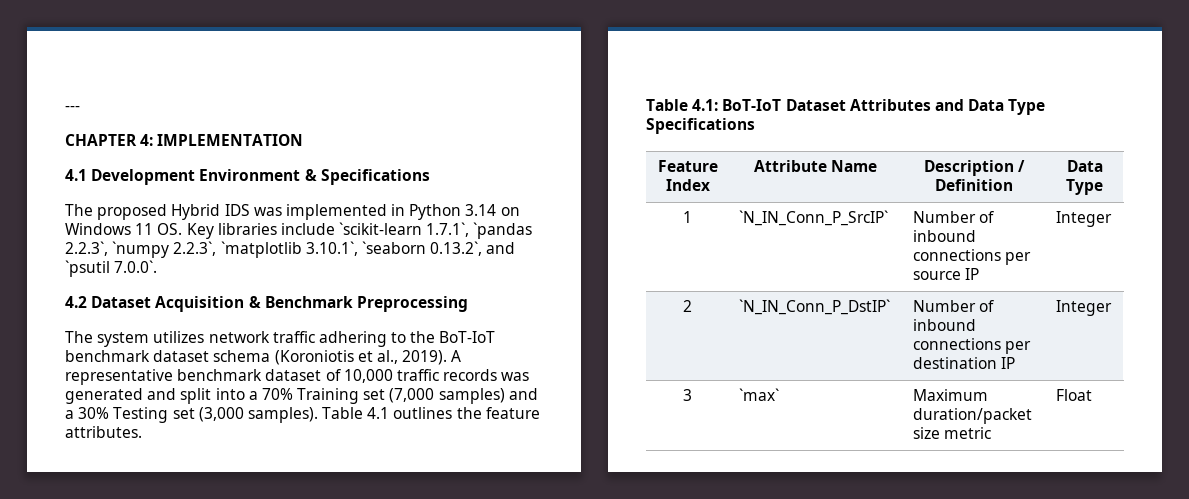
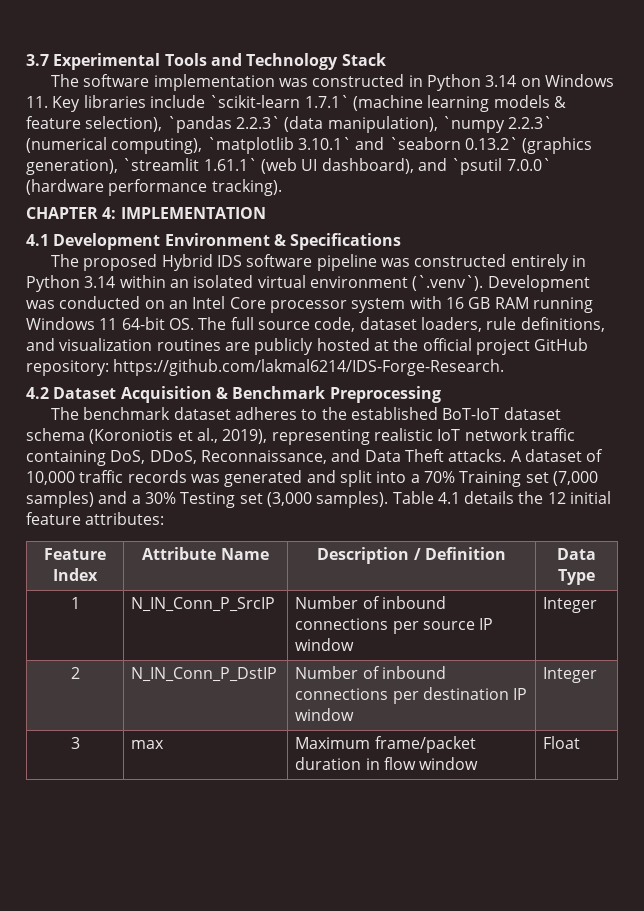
- ---
+ 3.7 Experimental Tools and Technology Stack
+ The software implementation was constructed in Python 3.14 on Windows 11. Key libraries include `scikit-learn 1.7.1` (machine learning models & feature selection), `pandas 2.2.3` (data manipulation), `numpy 2.2.3` (numerical computing), `matplotlib 3.10.1` and `seaborn 0.13.2` (graphics generation), `streamlit 1.61.1` (web UI dashboard), and `psutil 7.0.0` (hardware performance tracking).
- The proposed Hybrid IDS was implemented in Python 3.14 on Windows 11 OS. Key libraries include `scikit-learn 1.7.1`, `pandas 2.2.3`, `numpy 2.2.3`, `matplotlib 3.10.1`, `seaborn 0.13.2`, and `psutil 7.0.0`.
+ The proposed Hybrid IDS software pipeline was constructed entirely in Python 3.14 within an isolated virtual environment (`.venv`). Development was conducted on an Intel Core processor system with 16 GB RAM running Windows 11 64-bit OS. The full source code, dataset loaders, rule definitions, and visualization routines are publicly hosted at the official project GitHub repository: https://github.com/lakmal6214/IDS-Forge-Research.
- The system utilizes network traffic adhering to the BoT-IoT benchmark dataset schema (Koroniotis et al., 2019). A representative benchmark dataset of 10,000 traffic records was generated and split into a 70% Training set (7,000 samples) and a 30% Testing set (3,000 samples).
+ The benchmark dataset adheres to the established BoT-IoT dataset schema (Koroniotis et al., 2019), representing realistic IoT network traffic containing DoS, DDoS, Reconnaissance, and Data Theft attacks. A dataset of 10,000 traffic records was generated and split into a 70% Training set (7,000 samples) and a 30% Testing set (3,000 samples).
- Table 4.1 outlines the feature attributes.
- Table 4.1: BoT-IoT Dataset Attributes and Data Type Specifications
+ Table 4.1 details the 12 initial feature attributes:
- 1 | `N_IN_Conn_P_SrcIP` | Number of inbound connections per source IP | Integer
+ 1 | N_IN_Conn_P_SrcIP | Number of inbound connections per source IP window | Integer
- 2 | `N_IN_Conn_P_DstIP` | Number of inbound connections per destination IP | Integer
+ 2 | N_IN_Conn_P_DstIP | Number of inbound connections per destination IP window | Integer
- 3 | `max` | Maximum duration/packet size metric | Float
+ 3 | max | Maximum frame/packet duration in flow window | Float

